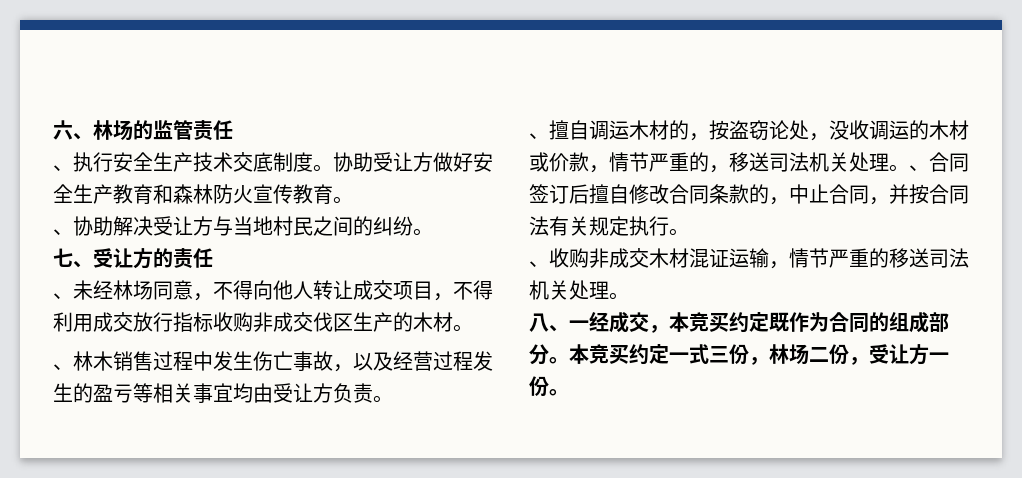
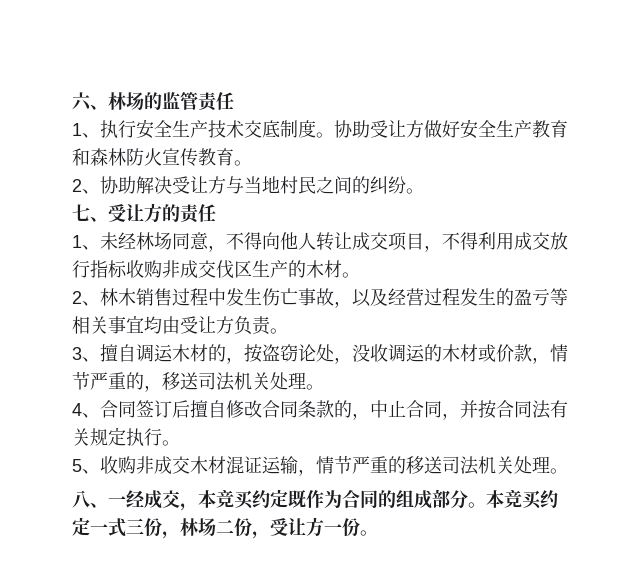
- 、执行安全生产技术交底制度。
+ 1、执行安全生产技术交底制度。
- 、协助解决受让方与当地村民之间的纠纷。
+ 2、协助解决受让方与当地村民之间的纠纷。
- 、未经林场同意，不得向他人转让成交项目，不得利用成交放行指标收购非成交伐区生产的木材。
+ 1、未经林场同意，不得向他人转让成交项目，不得利用成交放行指标收购非成交伐区生产的木材。
- 、林木销售过程中发生伤亡事故，以及经营过程发生的盈亏等相关事宜均由受让方负责。
+ 2、林木销售过程中发生伤亡事故，以及经营过程发生的盈亏等相关事宜均由受让方负责。
- 、擅自调运木材的，按盗窃论处，没收调运的木材或价款，情节严重的，移送司法机关处理。、合同签订后擅自修改合同条款的，中止合同，并按合同法有关规定执行。
+ 3、擅自调运木材的，按盗窃论处，没收调运的木材或价款，情节严重的，移送司法机关处理。
+ 4、合同签订后擅自修改合同条款的，中止合同，并按合同法有关规定执行。
- 、收购非成交木材混证运输，情节严重的移送司法机关处理。
+ 5、收购非成交木材混证运输，情节严重的移送司法机关处理。

